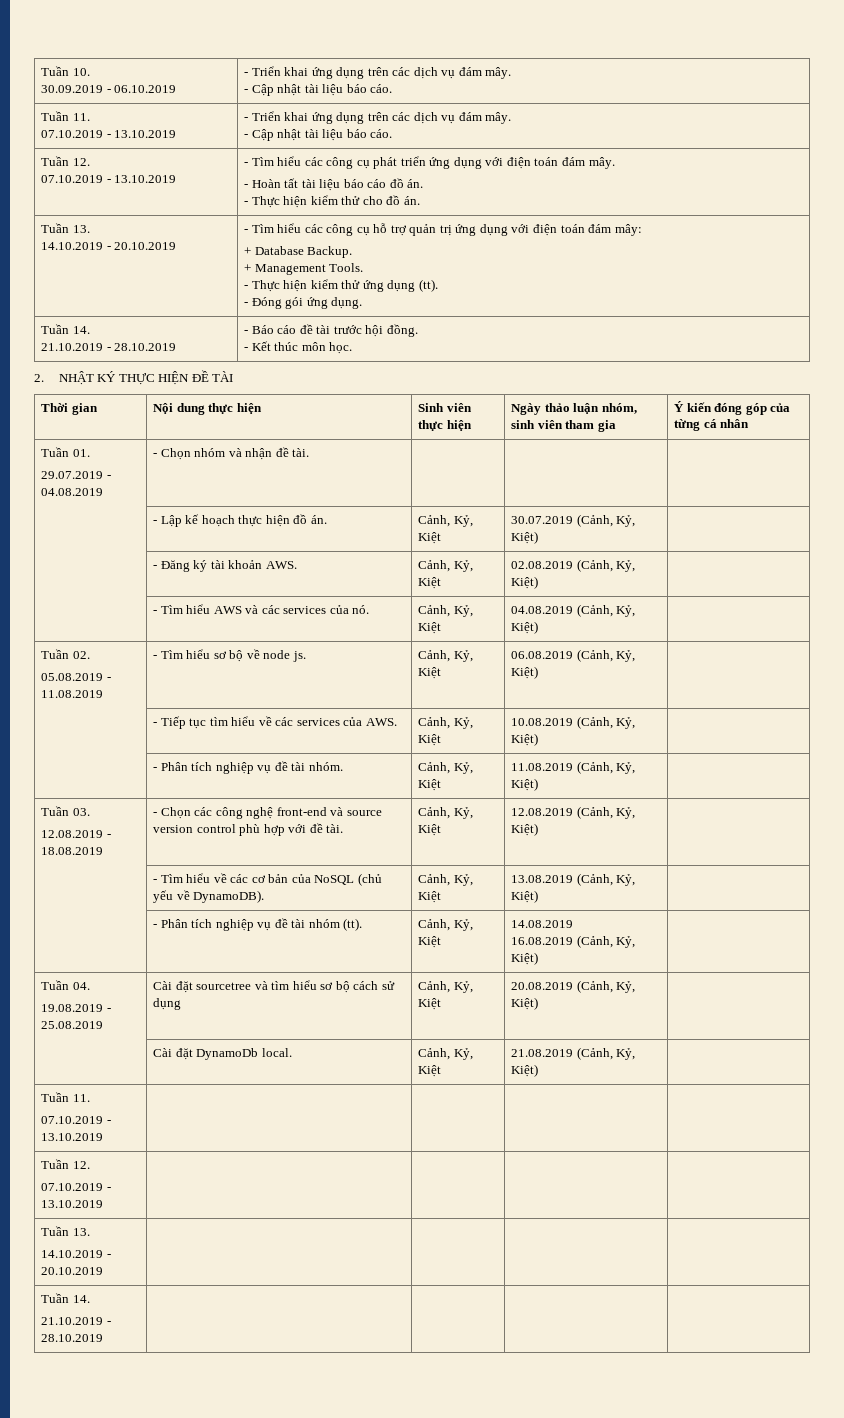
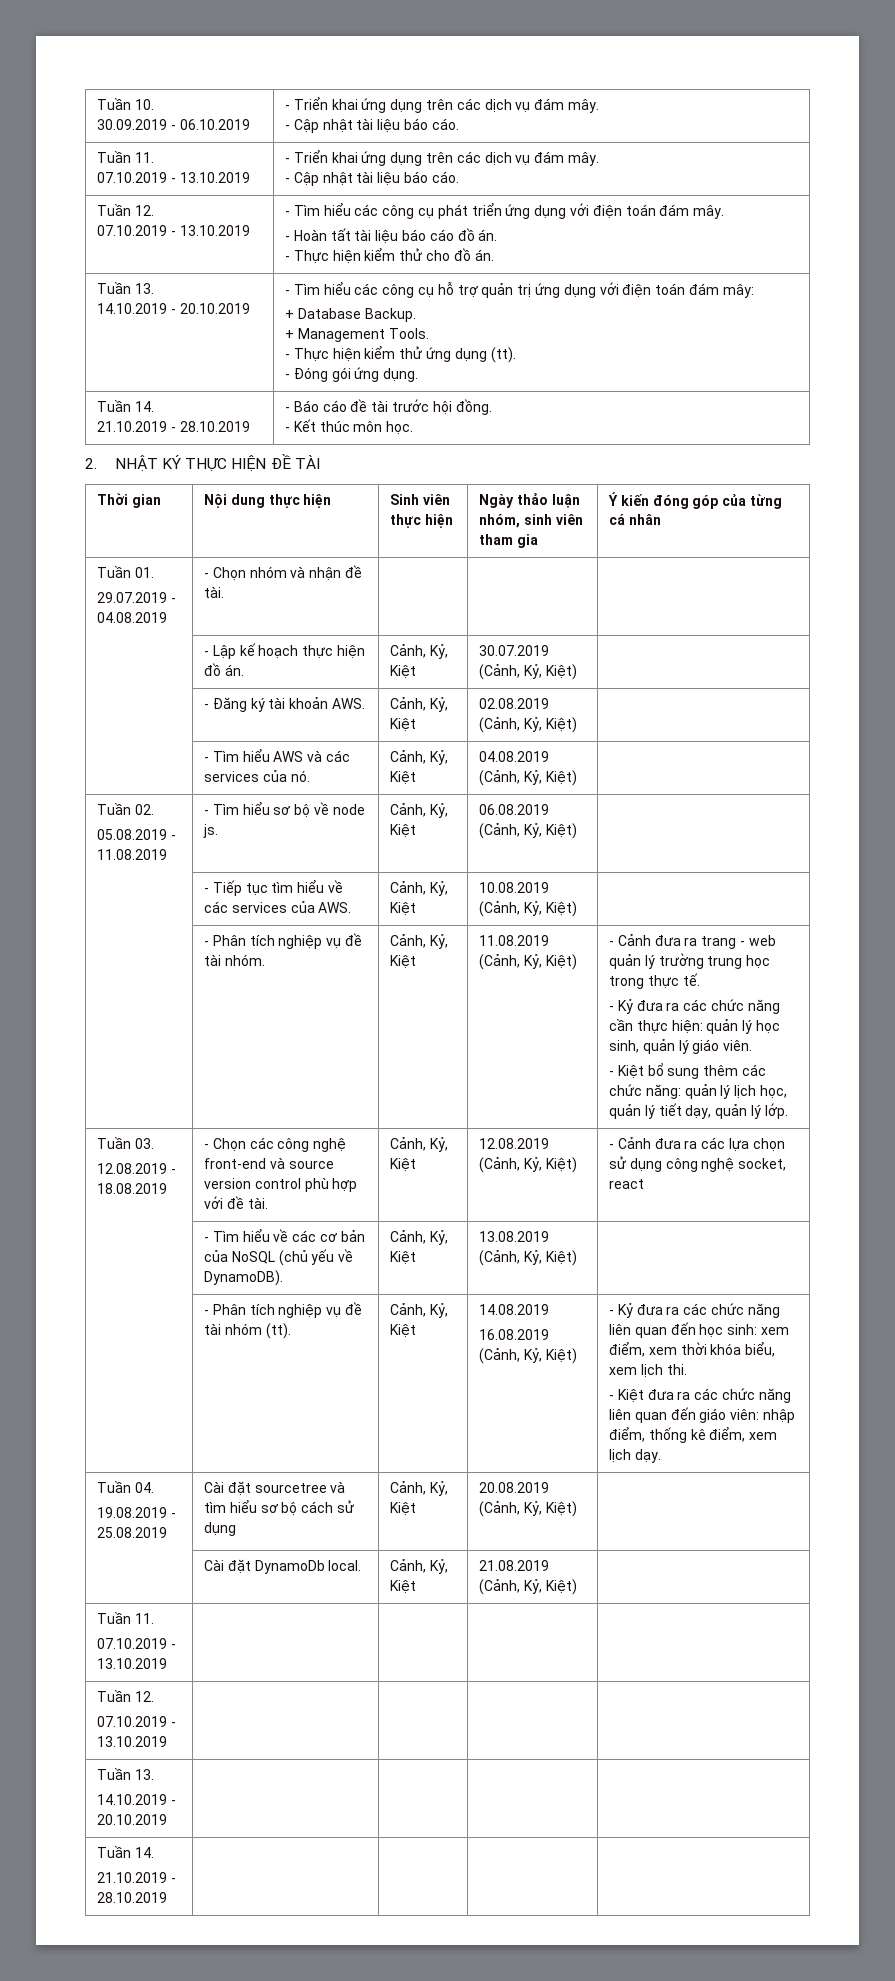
+ - Cảnh đưa ra trang - web quản lý trường trung học trong thực tế.
+ - Kỷ đưa ra các chức năng cần thực hiện: quản lý học sinh, quản lý giáo viên.
+ - Kiệt bổ sung thêm các chức năng: quản lý lịch học, quản lý tiết dạy, quản lý lớp.
  Tuần 03.
- 12.08.2019 - 18.08.2019 | - Chọn các công nghệ front-end và source version control phù hợp với đề tài. | Cảnh, Kỷ, Kiệt | 12.08.2019 (Cảnh, Kỷ, Kiệt) |
+ 12.08.2019 - 18.08.2019 | - Chọn các công nghệ front-end và source version control phù hợp với đề tài. | Cảnh, Kỷ, Kiệt | 12.08.2019 (Cảnh, Kỷ, Kiệt) | - Cảnh đưa ra các lựa chọn sử dụng công nghệ socket, react
+ - Kỷ đưa ra các chức năng liên quan đến học sinh: xem điểm, xem thời khóa biểu, xem lịch thi.
+ - Kiệt đưa ra các chức năng liên quan đến giáo viên: nhập điểm, thống kê điểm, xem lịch dạy.

